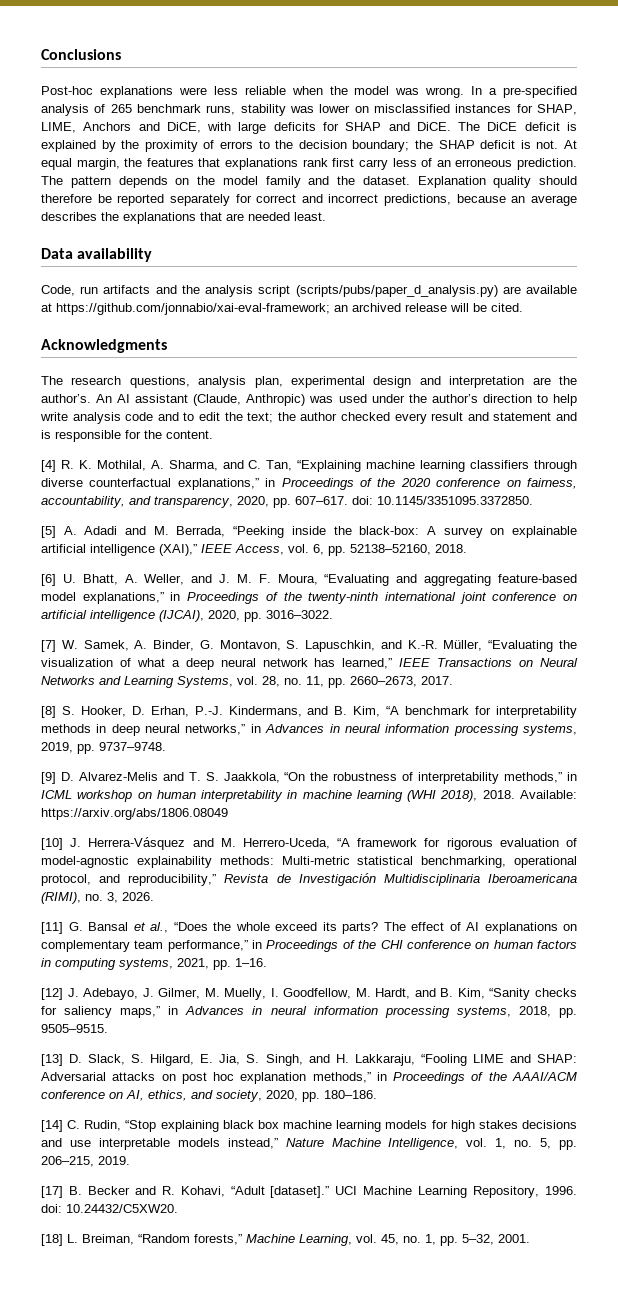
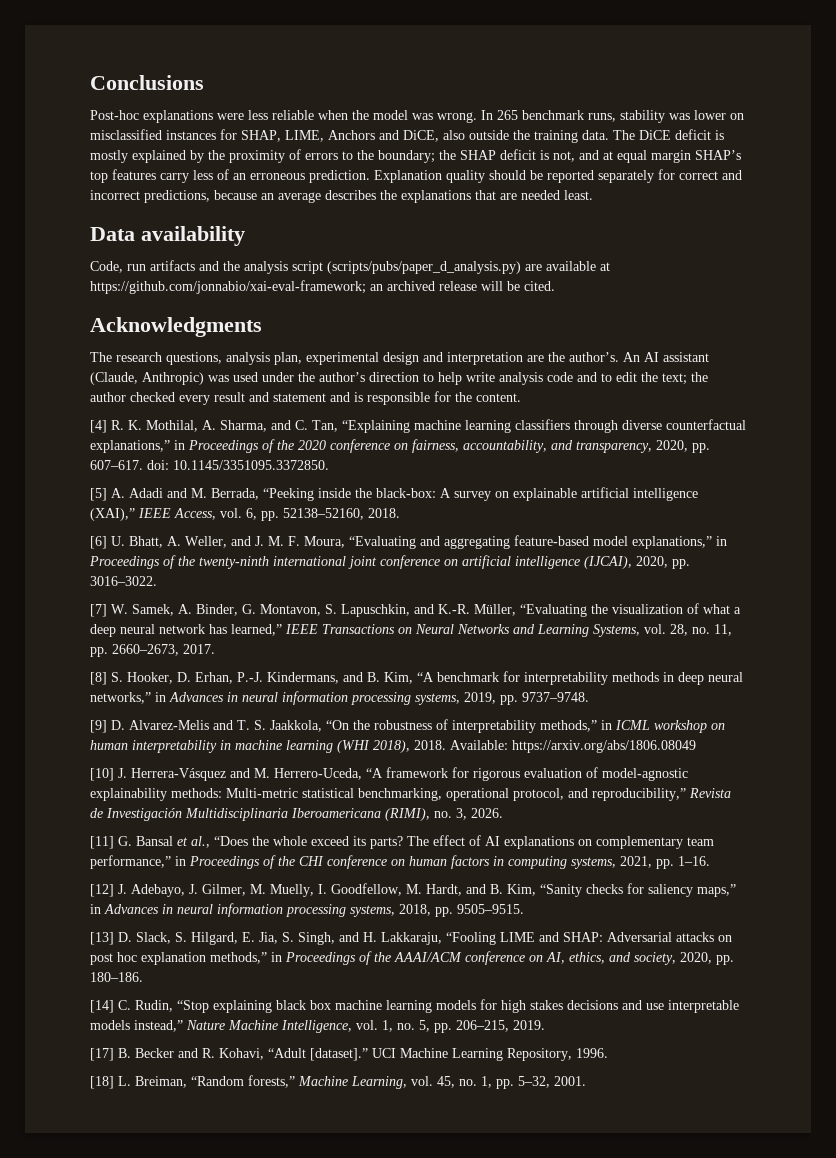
- In a pre-specified analysis of 265 benchmark runs, stability was lower on misclassified instances for SHAP, LIME, Anchors and DiCE, with large deficits for SHAP and DiCE.
+ In 265 benchmark runs, stability was lower on misclassified instances for SHAP, LIME, Anchors and DiCE, also outside the training data.
- The DiCE deficit is explained by the proximity of errors to the decision boundary; the SHAP deficit is not. At equal margin, the features that explanations rank first carry less of an erroneous prediction.
+ The DiCE deficit is mostly explained by the proximity of errors to the boundary; the SHAP deficit is not, and at equal margin SHAP’s top features carry less of an erroneous prediction.
- The pattern depends on the model family and the dataset.
- Explanation quality should therefore be reported separately for correct and incorrect predictions, because an average describes the explanations that are needed least.
+ Explanation quality should be reported separately for correct and incorrect predictions, because an average describes the explanations that are needed least.
- UCI Machine Learning Repository, 1996. doi: 10.24432/C5XW20.
+ UCI Machine Learning Repository, 1996.

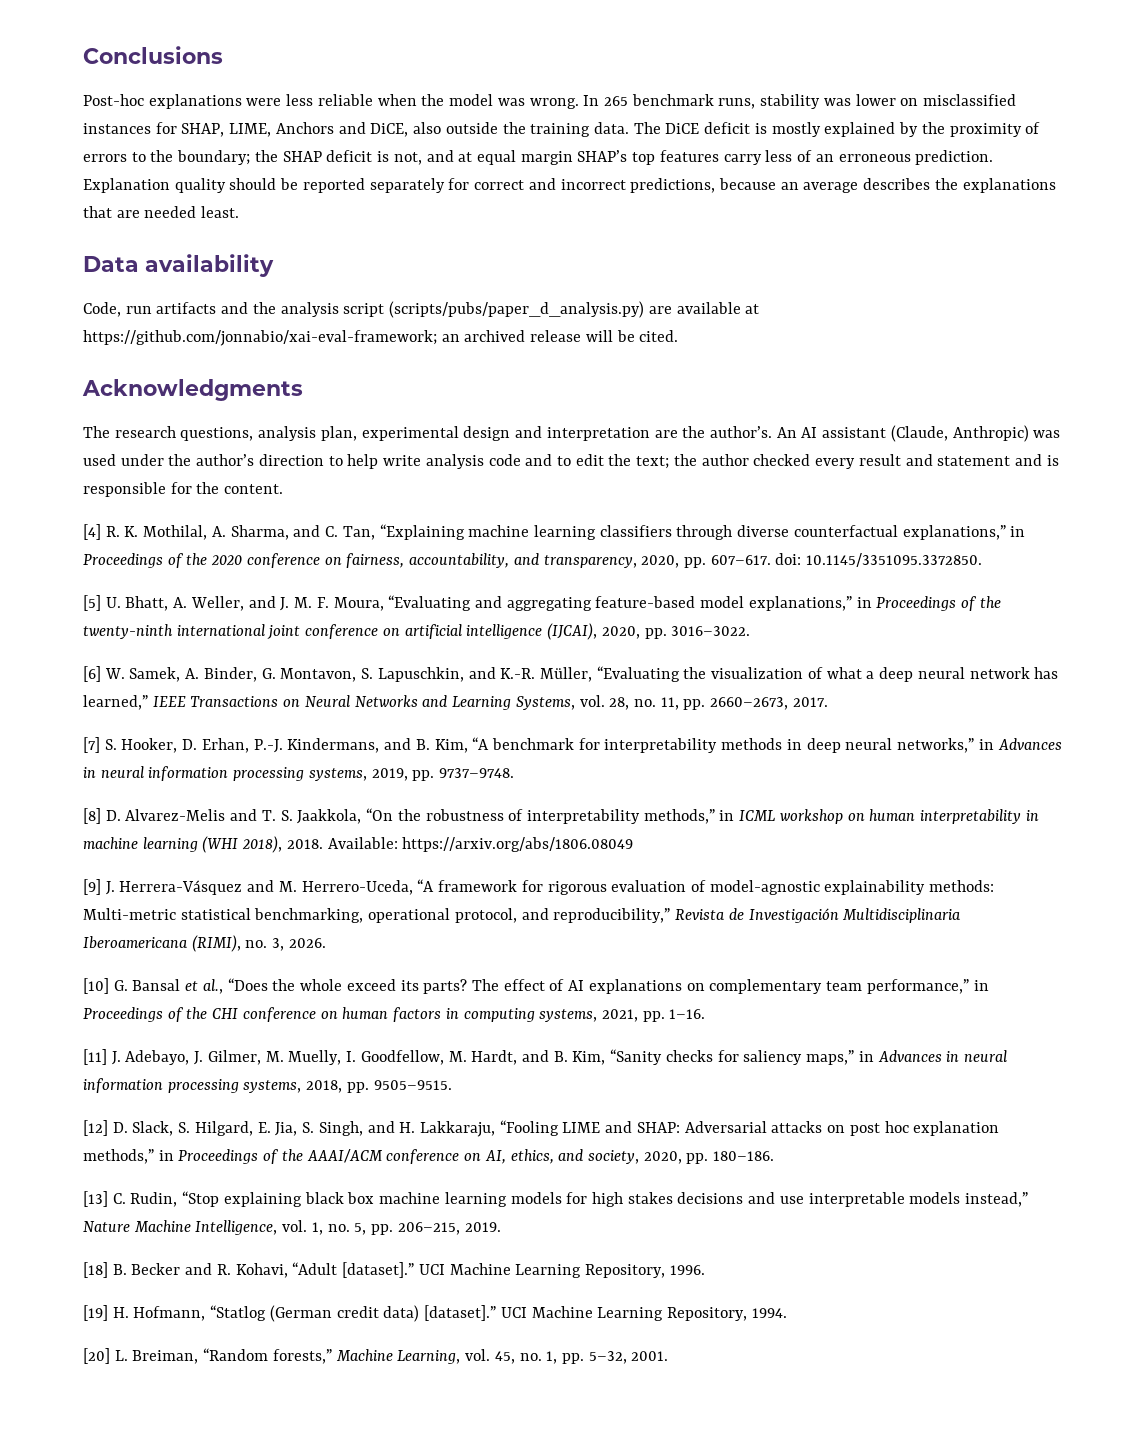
- [5] A. Adadi and M. Berrada, “Peeking inside the black-box: A survey on explainable artificial intelligence (XAI),” IEEE Access, vol. 6, pp. 52138–52160, 2018.
- [6] U. Bhatt, A. Weller, and J. M. F. Moura, “Evaluating and aggregating feature-based model explanations,” in Proceedings of the twenty-ninth international joint conference on artificial intelligence (IJCAI), 2020, pp. 3016–3022.
+ [5] U. Bhatt, A. Weller, and J. M. F. Moura, “Evaluating and aggregating feature-based model explanations,” in Proceedings of the twenty-ninth international joint conference on artificial intelligence (IJCAI), 2020, pp. 3016–3022.
- [7] W. Samek, A. Binder, G. Montavon, S. Lapuschkin, and K.-R. Müller, “Evaluating the visualization of what a deep neural network has learned,” IEEE Transactions on Neural Networks and Learning Systems, vol. 28, no. 11, pp. 2660–2673, 2017.
+ [6] W. Samek, A. Binder, G. Montavon, S. Lapuschkin, and K.-R. Müller, “Evaluating the visualization of what a deep neural network has learned,” IEEE Transactions on Neural Networks and Learning Systems, vol. 28, no. 11, pp. 2660–2673, 2017.
- [8] S. Hooker, D. Erhan, P.-J. Kindermans, and B. Kim, “A benchmark for interpretability methods in deep neural networks,” in Advances in neural information processing systems, 2019, pp. 9737–9748.
+ [7] S. Hooker, D. Erhan, P.-J. Kindermans, and B. Kim, “A benchmark for interpretability methods in deep neural networks,” in Advances in neural information processing systems, 2019, pp. 9737–9748.
- [9] D. Alvarez-Melis and T. S. Jaakkola, “On the robustness of interpretability methods,” in ICML workshop on human interpretability in machine learning (WHI 2018), 2018.
+ [8] D. Alvarez-Melis and T. S. Jaakkola, “On the robustness of interpretability methods,” in ICML workshop on human interpretability in machine learning (WHI 2018), 2018.
- [10] J. Herrera-Vásquez and M. Herrero-Uceda, “A framework for rigorous evaluation of model-agnostic explainability methods: Multi-metric statistical benchmarking, operational protocol, and reproducibility,” Revista de Investigación Multidisciplinaria Iberoamericana (RIMI), no. 3, 2026.
+ [9] J. Herrera-Vásquez and M. Herrero-Uceda, “A framework for rigorous evaluation of model-agnostic explainability methods: Multi-metric statistical benchmarking, operational protocol, and reproducibility,” Revista de Investigación Multidisciplinaria Iberoamericana (RIMI), no. 3, 2026.
- [11] G. Bansal et al., “Does the whole exceed its parts?
+ [10] G. Bansal et al., “Does the whole exceed its parts?
- [12] J. Adebayo, J. Gilmer, M. Muelly, I. Goodfellow, M. Hardt, and B. Kim, “Sanity checks for saliency maps,” in Advances in neural information processing systems, 2018, pp. 9505–9515.
+ [11] J. Adebayo, J. Gilmer, M. Muelly, I. Goodfellow, M. Hardt, and B. Kim, “Sanity checks for saliency maps,” in Advances in neural information processing systems, 2018, pp. 9505–9515.
- [13] D. Slack, S. Hilgard, E. Jia, S. Singh, and H. Lakkaraju, “Fooling LIME and SHAP: Adversarial attacks on post hoc explanation methods,” in Proceedings of the AAAI/ACM conference on AI, ethics, and society, 2020, pp. 180–186.
+ [12] D. Slack, S. Hilgard, E. Jia, S. Singh, and H. Lakkaraju, “Fooling LIME and SHAP: Adversarial attacks on post hoc explanation methods,” in Proceedings of the AAAI/ACM conference on AI, ethics, and society, 2020, pp. 180–186.
- [14] C. Rudin, “Stop explaining black box machine learning models for high stakes decisions and use interpretable models instead,” Nature Machine Intelligence, vol. 1, no. 5, pp. 206–215, 2019.
+ [13] C. Rudin, “Stop explaining black box machine learning models for high stakes decisions and use interpretable models instead,” Nature Machine Intelligence, vol. 1, no. 5, pp. 206–215, 2019.
- [17] B. Becker and R. Kohavi, “Adult [dataset].”
+ [18] B. Becker and R. Kohavi, “Adult [dataset].”
- [18] L. Breiman, “Random forests,” Machine Learning, vol. 45, no. 1, pp. 5–32, 2001.
+ [19] H. Hofmann, “Statlog (German credit data) [dataset].” UCI Machine Learning Repository, 1994.
+ [20] L. Breiman, “Random forests,” Machine Learning, vol. 45, no. 1, pp. 5–32, 2001.

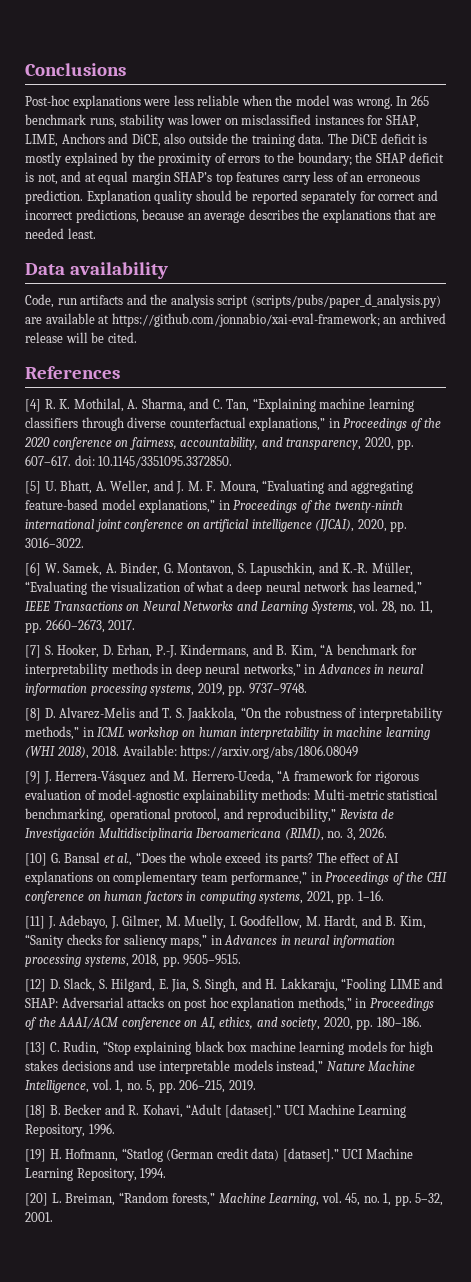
- Acknowledgments
- The research questions, analysis plan, experimental design and interpretation are the author’s. An AI assistant (Claude, Anthropic) was used under the author’s direction to help write analysis code and to edit the text; the author checked every result and statement and is responsible for the content.
+ References

